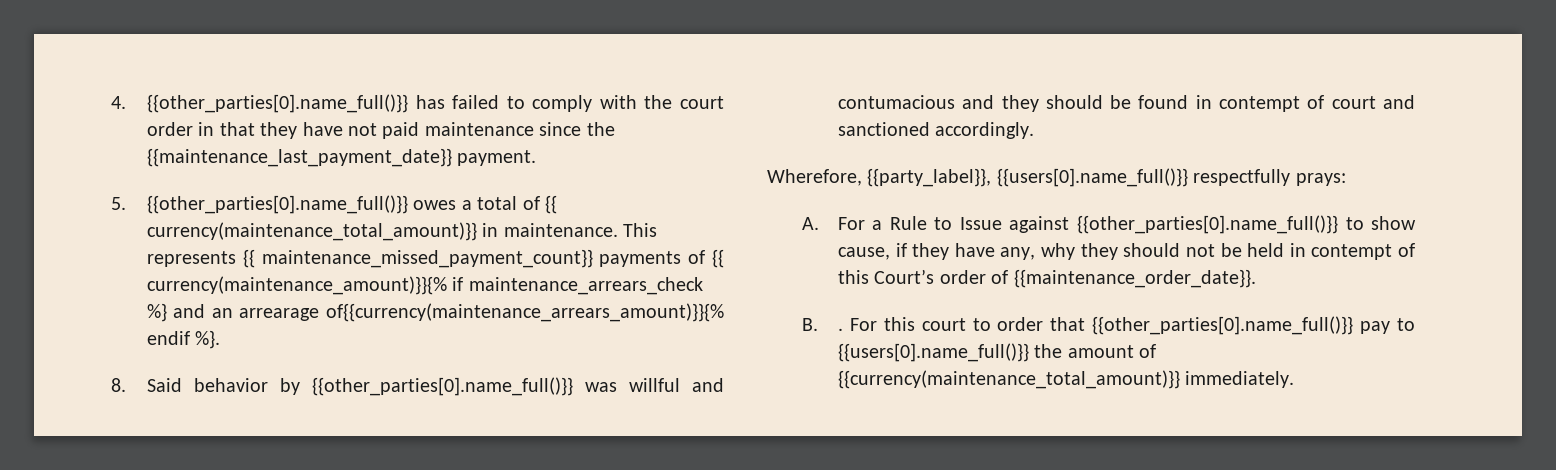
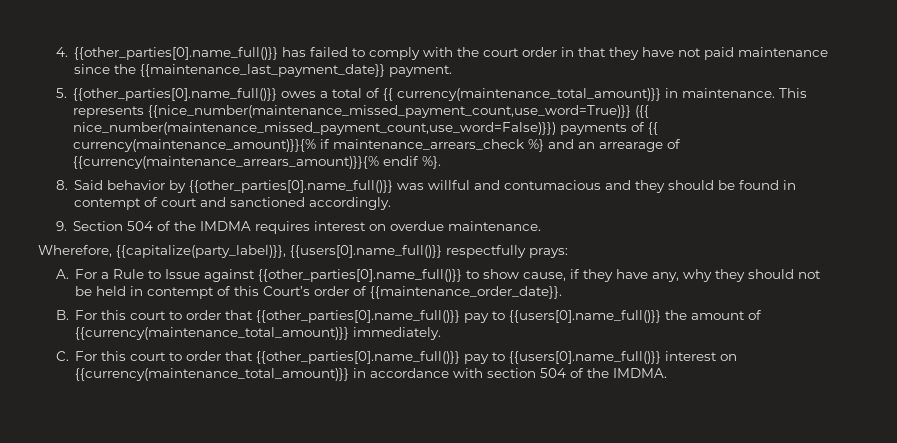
- This represents {{ maintenance_missed_payment_count}} payments of {{ currency(maintenance_amount)}}{% if maintenance_arrears_check %} and an arrearage of{{currency(maintenance_arrears_amount)}}{% endif %}.
+ This represents {{nice_number(maintenance_missed_payment_count,use_word=True)}} ({{ nice_number(maintenance_missed_payment_count,use_word=False)}}) payments of {{ currency(maintenance_amount)}}{% if maintenance_arrears_check %} and an arrearage of {{currency(maintenance_arrears_amount)}}{% endif %}.
+ 9. Section 504 of the IMDMA requires interest on overdue maintenance.
- Wherefore, {{party_label}}, {{users[0].name_full()}} respectfully prays:
+ Wherefore, {{capitalize(party_label)}}, {{users[0].name_full()}} respectfully prays:
- B. . For this court to order that {{other_parties[0].name_full()}} pay to {{users[0].name_full()}} the amount of {{currency(maintenance_total_amount)}} immediately.
+ B. For this court to order that {{other_parties[0].name_full()}} pay to {{users[0].name_full()}} the amount of {{currency(maintenance_total_amount)}} immediately.
+ C. For this court to order that {{other_parties[0].name_full()}} pay to {{users[0].name_full()}} interest on {{currency(maintenance_total_amount)}} in accordance with section 504 of the IMDMA.

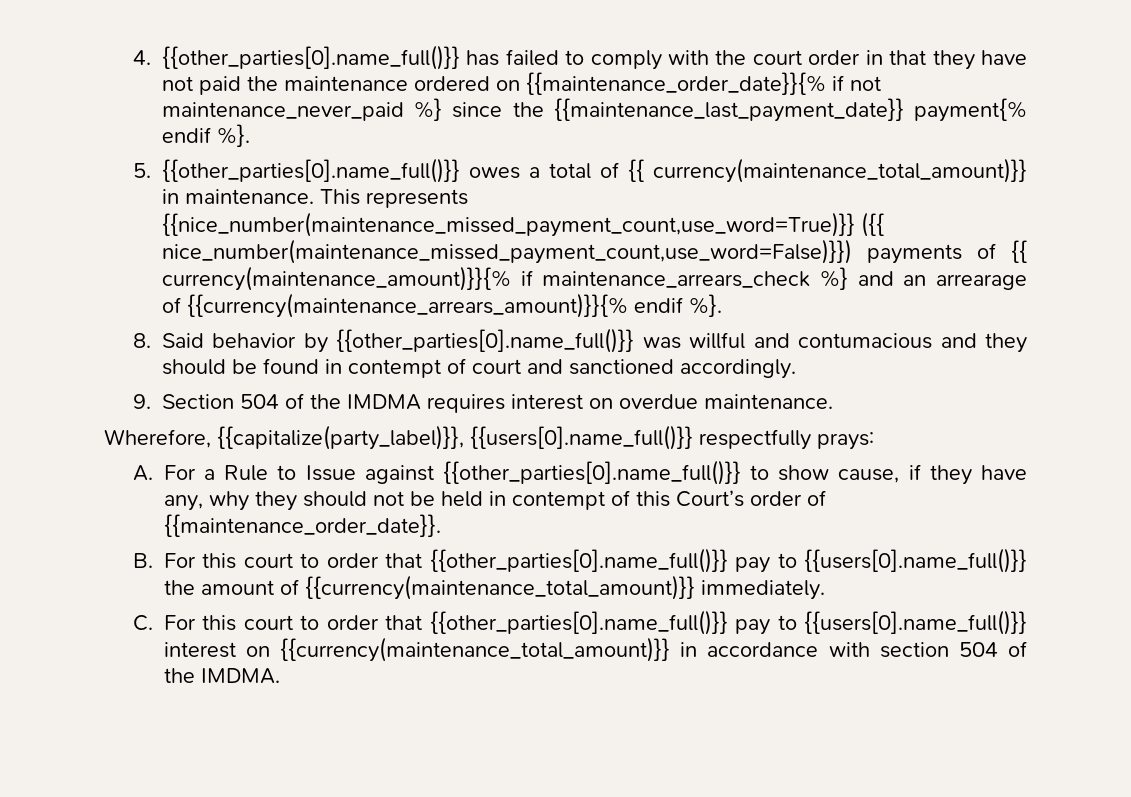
- 4. {{other_parties[0].name_full()}} has failed to comply with the court order in that they have not paid maintenance since the {{maintenance_last_payment_date}} payment.
+ 4. {{other_parties[0].name_full()}} has failed to comply with the court order in that they have not paid the maintenance ordered on {{maintenance_order_date}}{% if not maintenance_never_paid %} since the {{maintenance_last_payment_date}} payment{% endif %}.

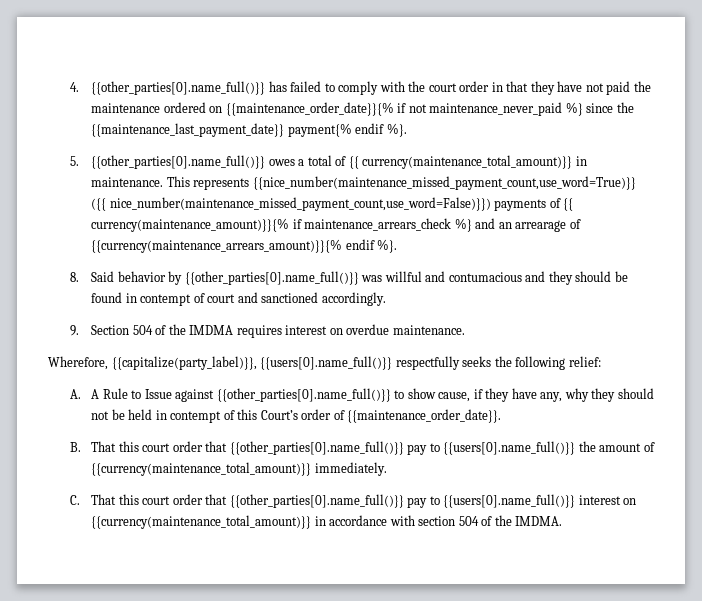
- Wherefore, {{capitalize(party_label)}}, {{users[0].name_full()}} respectfully prays:
+ Wherefore, {{capitalize(party_label)}}, {{users[0].name_full()}} respectfully seeks the following relief:
- A. For a Rule to Issue against {{other_parties[0].name_full()}} to show cause, if they have any, why they should not be held in contempt of this Court’s order of {{maintenance_order_date}}.
+ A. A Rule to Issue against {{other_parties[0].name_full()}} to show cause, if they have any, why they should not be held in contempt of this Court’s order of {{maintenance_order_date}}.
- B. For this court to order that {{other_parties[0].name_full()}} pay to {{users[0].name_full()}} the amount of {{currency(maintenance_total_amount)}} immediately.
+ B. That this court order that {{other_parties[0].name_full()}} pay to {{users[0].name_full()}} the amount of {{currency(maintenance_total_amount)}} immediately.
- C. For this court to order that {{other_parties[0].name_full()}} pay to {{users[0].name_full()}} interest on {{currency(maintenance_total_amount)}} in accordance with section 504 of the IMDMA.
+ C. That this court order that {{other_parties[0].name_full()}} pay to {{users[0].name_full()}} interest on {{currency(maintenance_total_amount)}} in accordance with section 504 of the IMDMA.

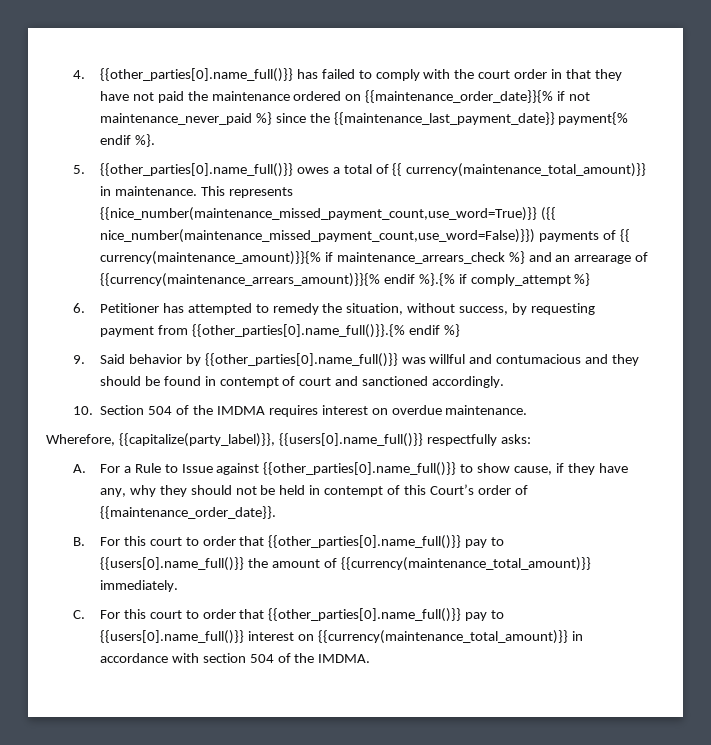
- This represents {{nice_number(maintenance_missed_payment_count,use_word=True)}} ({{ nice_number(maintenance_missed_payment_count,use_word=False)}}) payments of {{ currency(maintenance_amount)}}{% if maintenance_arrears_check %} and an arrearage of {{currency(maintenance_arrears_amount)}}{% endif %}.
- 8. Said behavior by {{other_parties[0].name_full()}} was willful and contumacious and they should be found in contempt of court and sanctioned accordingly.
+ This represents {{nice_number(maintenance_missed_payment_count,use_word=True)}} ({{ nice_number(maintenance_missed_payment_count,use_word=False)}}) payments of {{ currency(maintenance_amount)}}{% if maintenance_arrears_check %} and an arrearage of {{currency(maintenance_arrears_amount)}}{% endif %}.{% if comply_attempt %}
+ 6. Petitioner has attempted to remedy the situation, without success, by requesting payment from {{other_parties[0].name_full()}}.{% endif %}
+ 9. Said behavior by {{other_parties[0].name_full()}} was willful and contumacious and they should be found in contempt of court and sanctioned accordingly.
- 9. Section 504 of the IMDMA requires interest on overdue maintenance.
+ 10. Section 504 of the IMDMA requires interest on overdue maintenance.
- Wherefore, {{capitalize(party_label)}}, {{users[0].name_full()}} respectfully seeks the following relief:
+ Wherefore, {{capitalize(party_label)}}, {{users[0].name_full()}} respectfully asks:
- A. A Rule to Issue against {{other_parties[0].name_full()}} to show cause, if they have any, why they should not be held in contempt of this Court’s order of {{maintenance_order_date}}.
+ A. For a Rule to Issue against {{other_parties[0].name_full()}} to show cause, if they have any, why they should not be held in contempt of this Court’s order of {{maintenance_order_date}}.
- B. That this court order that {{other_parties[0].name_full()}} pay to {{users[0].name_full()}} the amount of {{currency(maintenance_total_amount)}} immediately.
+ B. For this court to order that {{other_parties[0].name_full()}} pay to {{users[0].name_full()}} the amount of {{currency(maintenance_total_amount)}} immediately.
- C. That this court order that {{other_parties[0].name_full()}} pay to {{users[0].name_full()}} interest on {{currency(maintenance_total_amount)}} in accordance with section 504 of the IMDMA.
+ C. For this court to order that {{other_parties[0].name_full()}} pay to {{users[0].name_full()}} interest on {{currency(maintenance_total_amount)}} in accordance with section 504 of the IMDMA.

